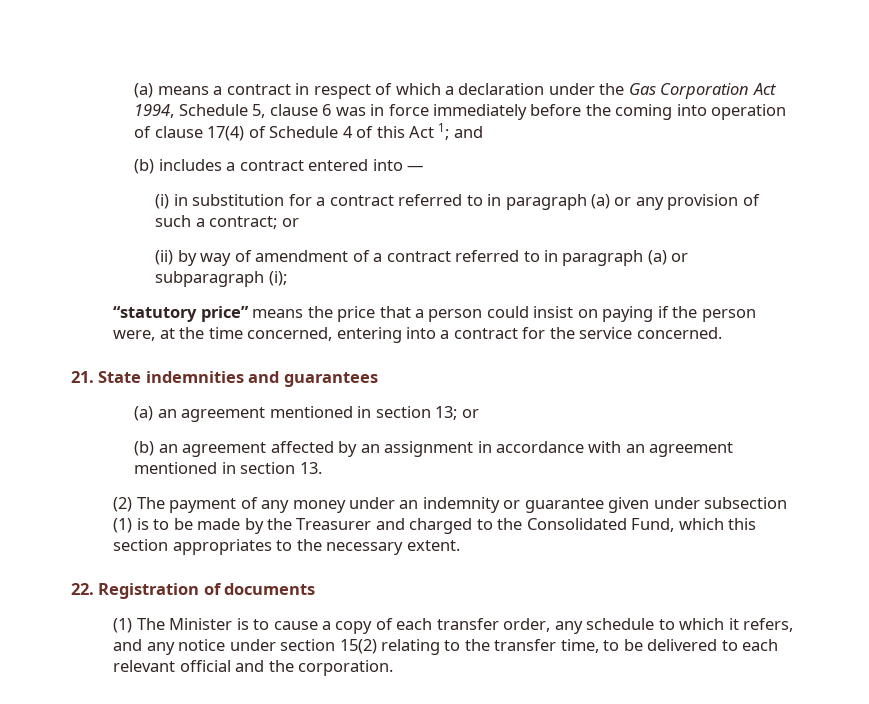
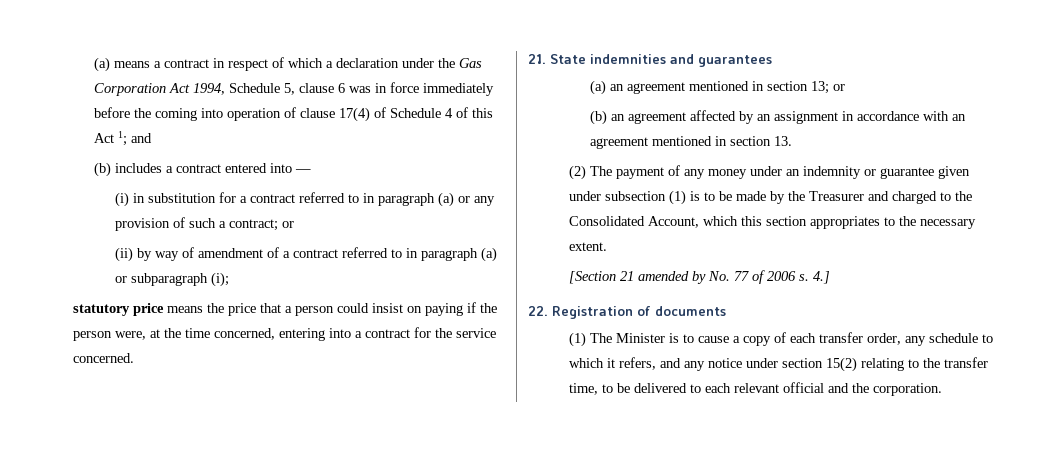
- “statutory price” means the price that a person could insist on paying if the person were, at the time concerned, entering into a contract for the service concerned.
+ statutory price means the price that a person could insist on paying if the person were, at the time concerned, entering into a contract for the service concerned.
- (2) The payment of any money under an indemnity or guarantee given under subsection (1) is to be made by the Treasurer and charged to the Consolidated Fund, which this section appropriates to the necessary extent.
+ (2) The payment of any money under an indemnity or guarantee given under subsection (1) is to be made by the Treasurer and charged to the Consolidated Account, which this section appropriates to the necessary extent.
+ [Section 21 amended by No. 77 of 2006 s. 4.]

